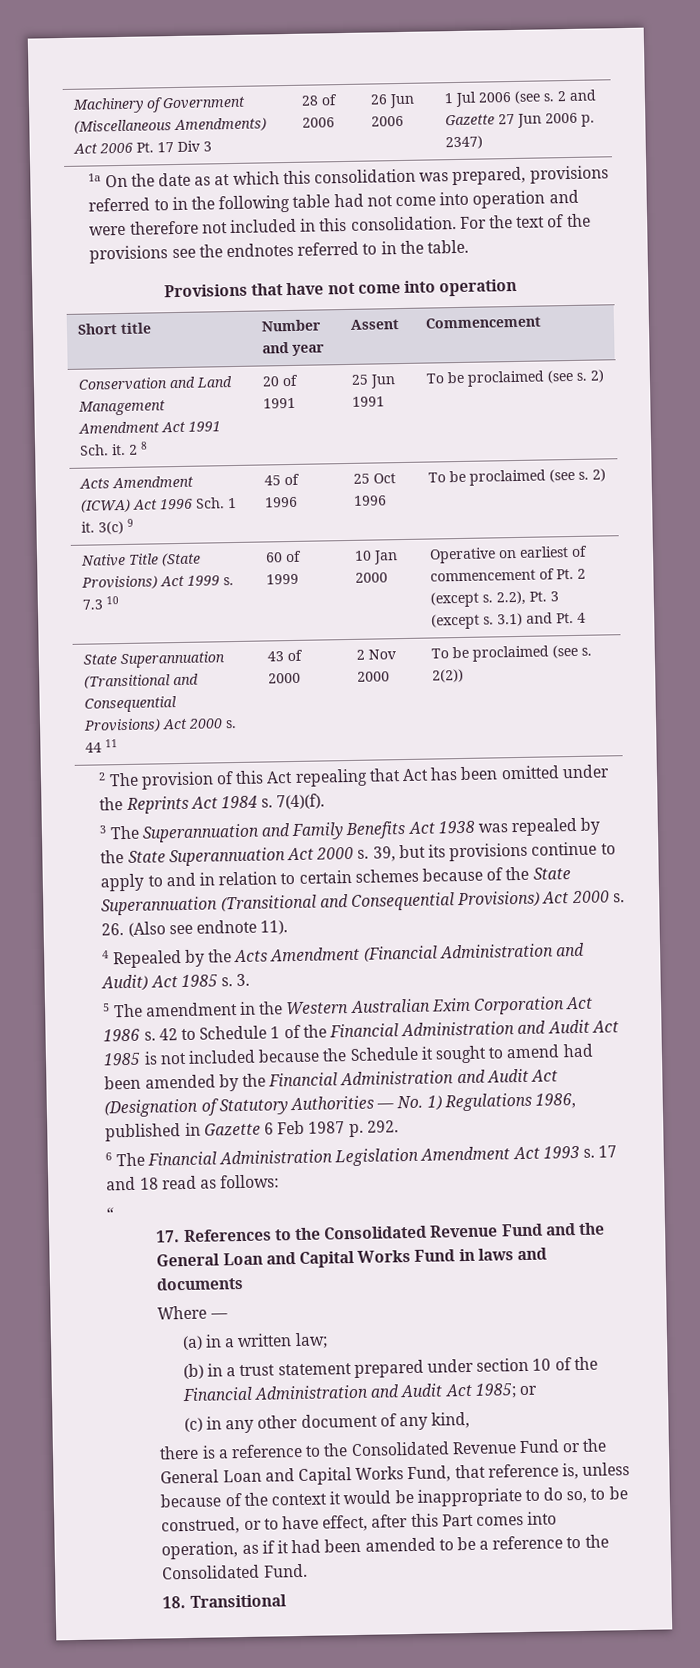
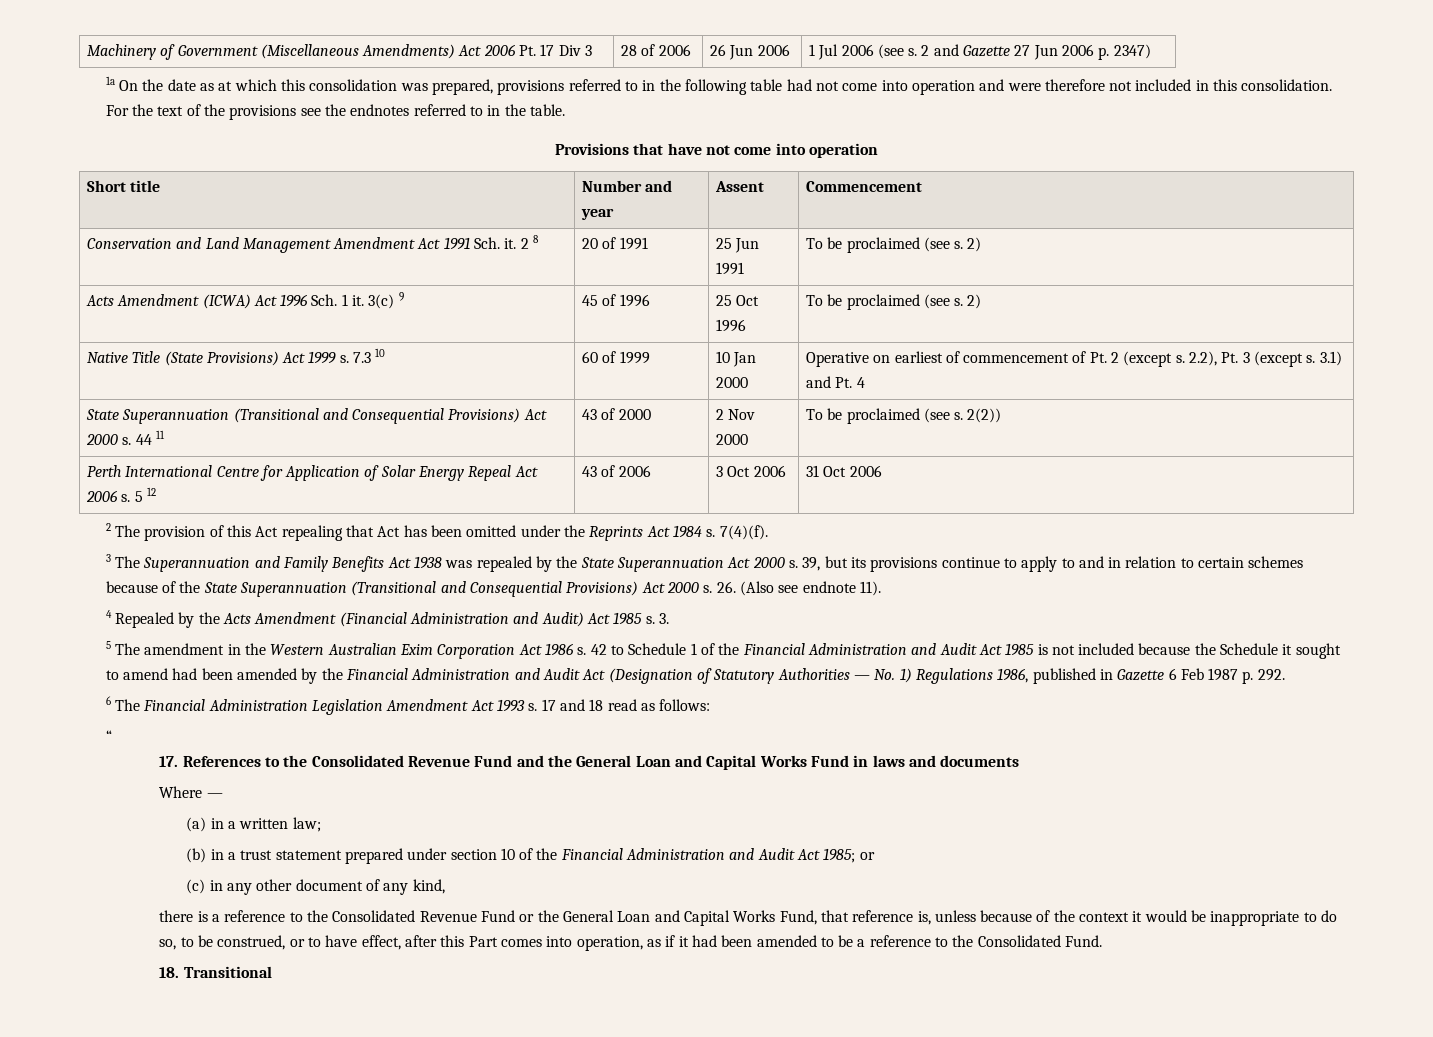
+ Perth International Centre for Application of Solar Energy Repeal Act 2006 s. 5 12 | 43 of 2006 | 3 Oct 2006 | 31 Oct 2006

